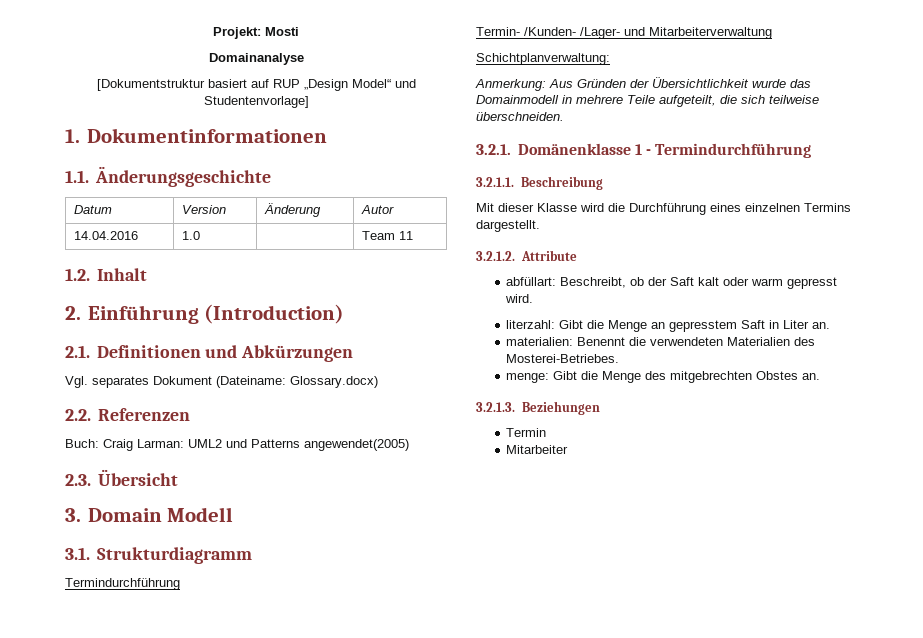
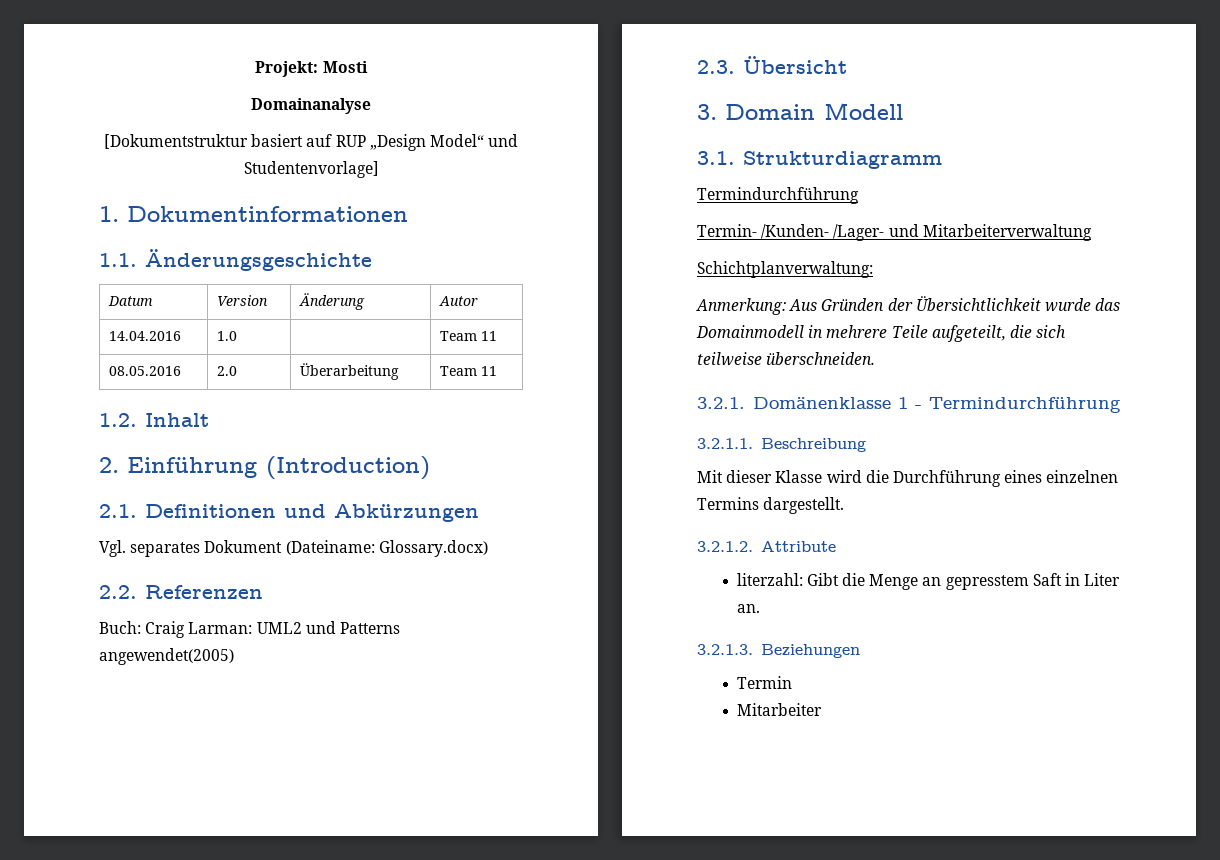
+ 08.05.2016 | 2.0 | Überarbeitung | Team 11
- abfüllart: Beschreibt, ob der Saft kalt oder warm gepresst wird.
- materialien: Benennt die verwendeten Materialien des Mosterei-Betriebes.
- menge: Gibt die Menge des mitgebrechten Obstes an.

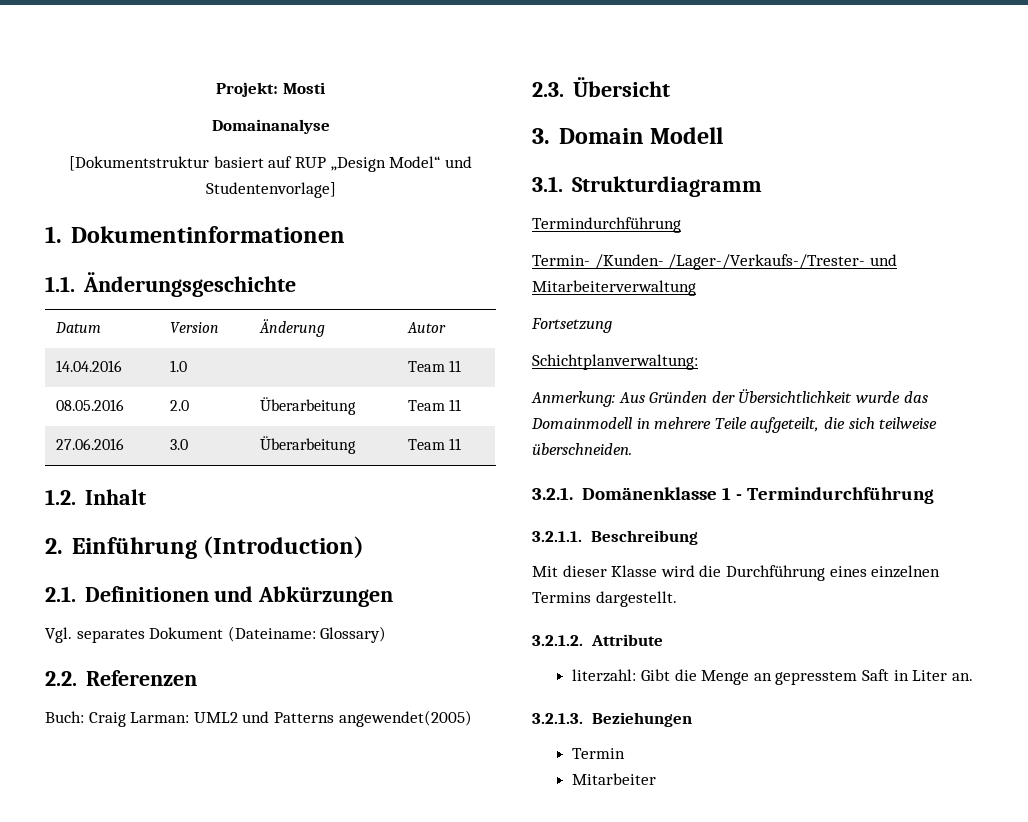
+ 27.06.2016 | 3.0 | Überarbeitung | Team 11
- Vgl. separates Dokument (Dateiname: Glossary.docx)
+ Vgl. separates Dokument (Dateiname: Glossary)
- Termin- /Kunden- /Lager- und Mitarbeiterverwaltung
+ Termin- /Kunden- /Lager-/Verkaufs-/Trester- und Mitarbeiterverwaltung
+ Fortsetzung

